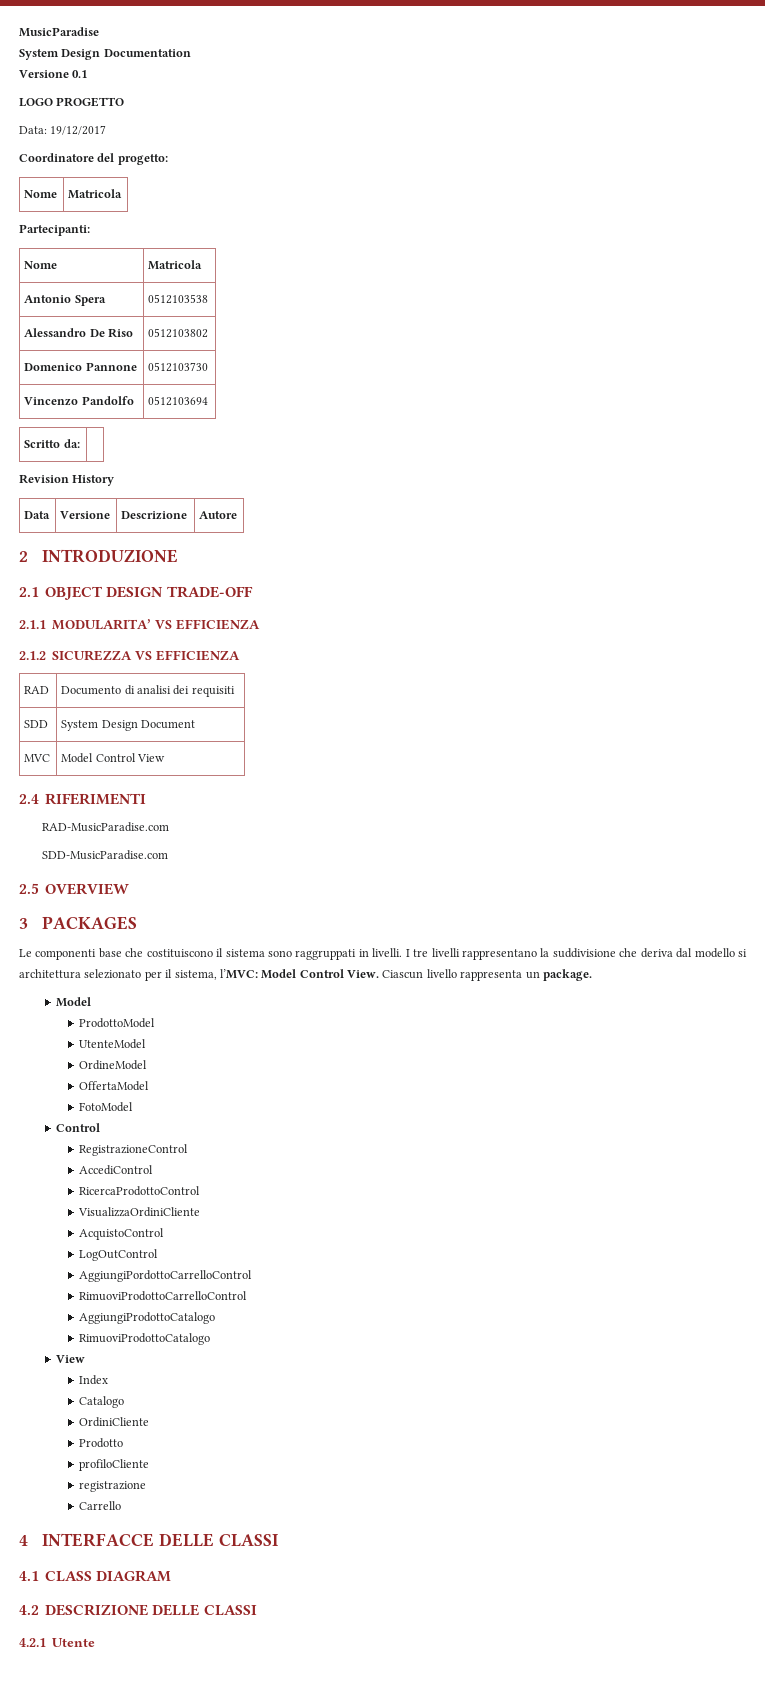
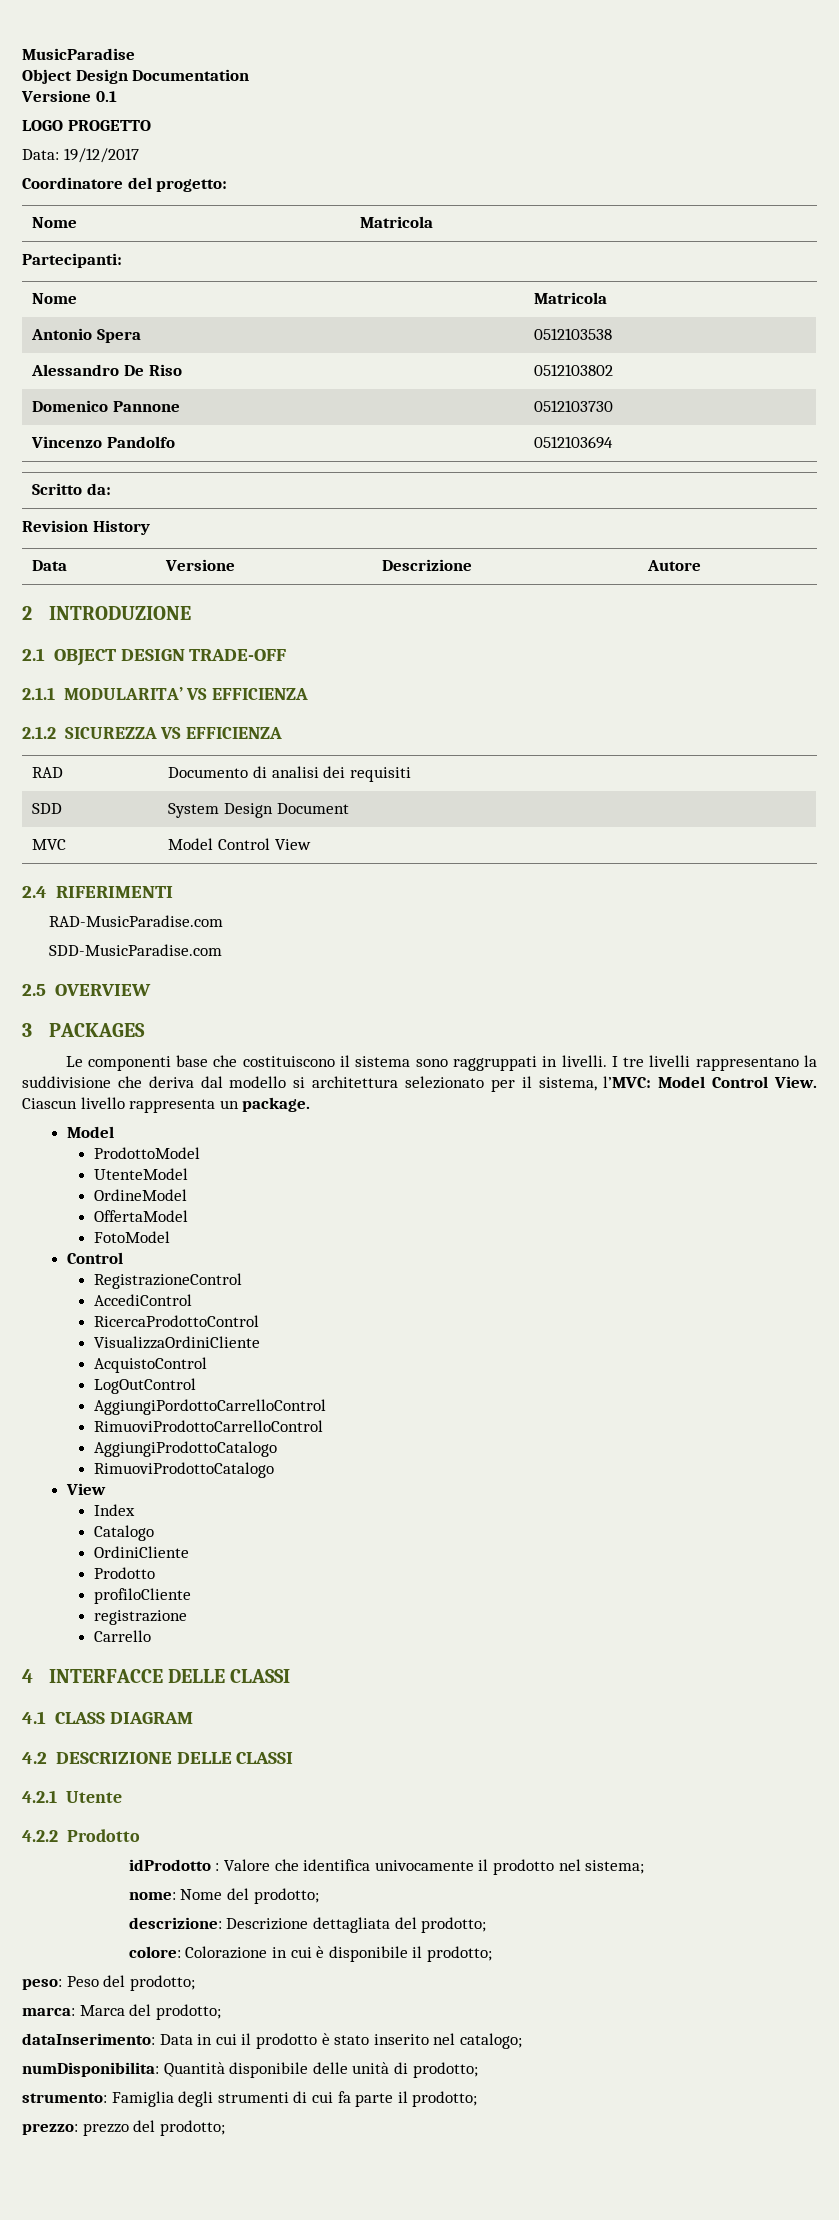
- System Design Documentation
+ Object Design Documentation
+ 4.2.2 Prodotto
+ idProdotto : Valore che identifica univocamente il prodotto nel sistema;
+ nome: Nome del prodotto;
+ descrizione: Descrizione dettagliata del prodotto;
+ colore: Colorazione in cui è disponibile il prodotto;
+ peso: Peso del prodotto;
+ marca: Marca del prodotto;
+ dataInserimento: Data in cui il prodotto è stato inserito nel catalogo;
+ numDisponibilita: Quantità disponibile delle unità di prodotto;
+ strumento: Famiglia degli strumenti di cui fa parte il prodotto;
+ prezzo: prezzo del prodotto;

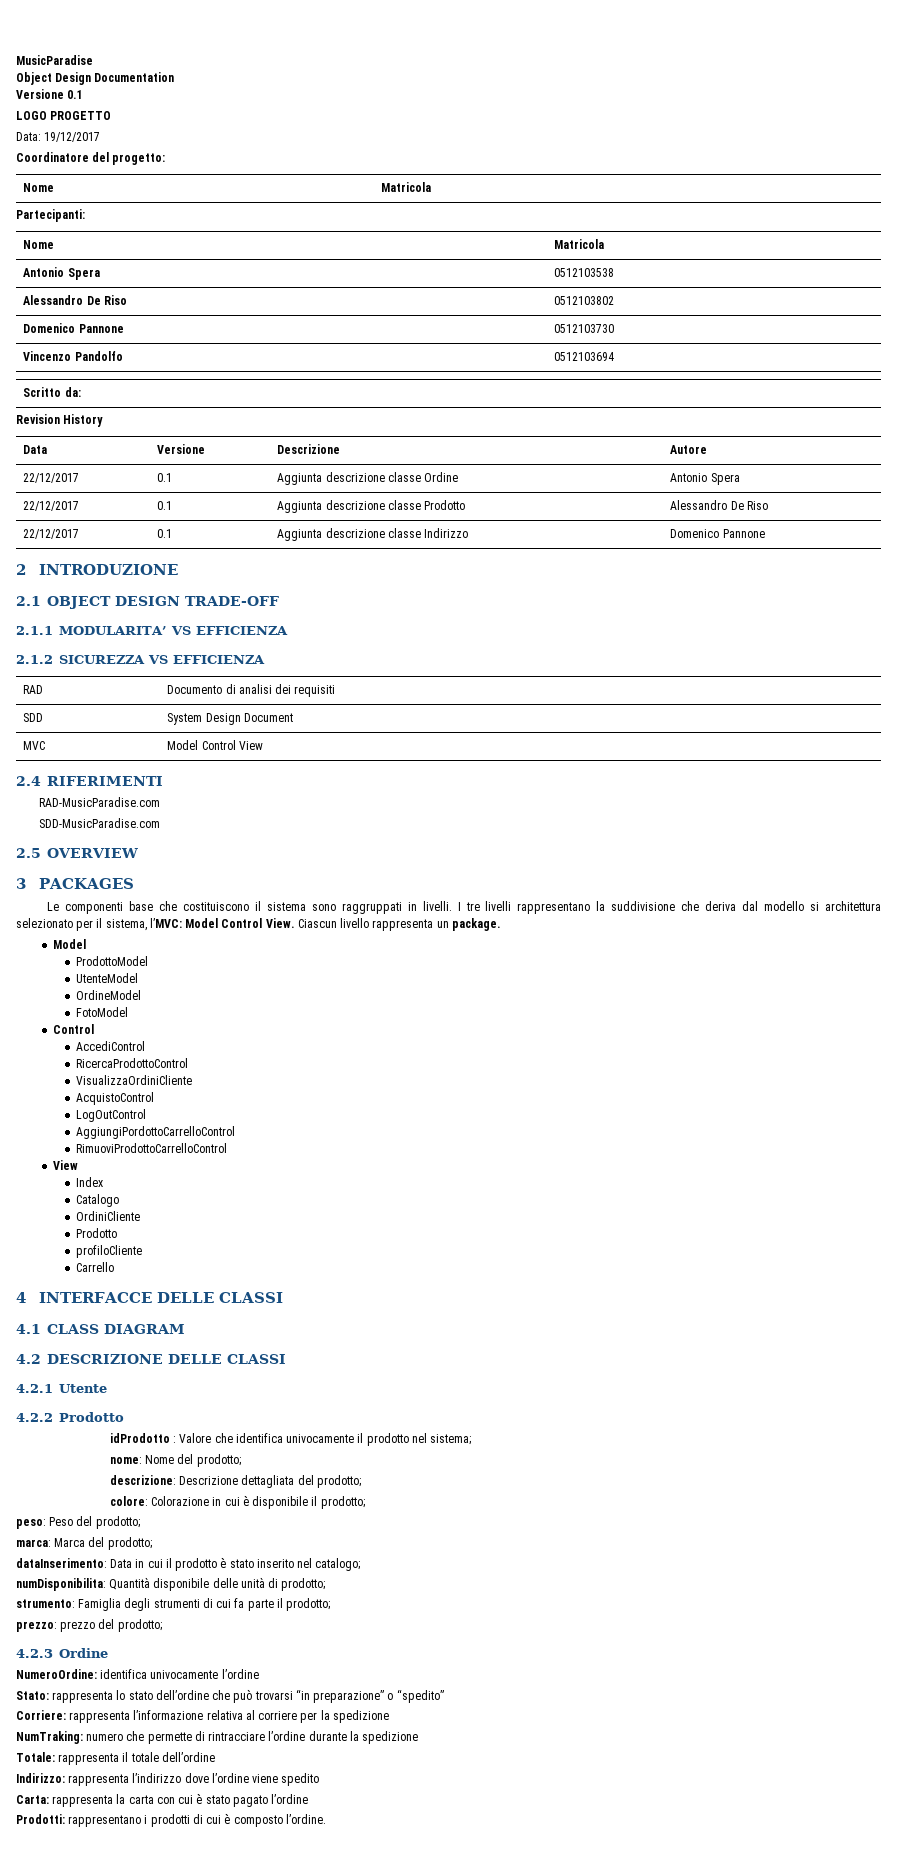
+ 22/12/2017 | 0.1 | Aggiunta descrizione classe Ordine | Antonio Spera
+ 22/12/2017 | 0.1 | Aggiunta descrizione classe Prodotto | Alessandro De Riso
+ 22/12/2017 | 0.1 | Aggiunta descrizione classe Indirizzo | Domenico Pannone
- OffertaModel
- RegistrazioneControl
- AggiungiProdottoCatalogo
- RimuoviProdottoCatalogo
- registrazione
+ 4.2.3 Ordine
+ NumeroOrdine: identifica univocamente l’ordine
+ Stato: rappresenta lo stato dell’ordine che può trovarsi “in preparazione” o “spedito”
+ Corriere: rappresenta l’informazione relativa al corriere per la spedizione
+ NumTraking: numero che permette di rintracciare l’ordine durante la spedizione
+ Totale: rappresenta il totale dell’ordine
+ Indirizzo: rappresenta l’indirizzo dove l’ordine viene spedito
+ Carta: rappresenta la carta con cui è stato pagato l’ordine
+ Prodotti: rappresentano i prodotti di cui è composto l’ordine.

